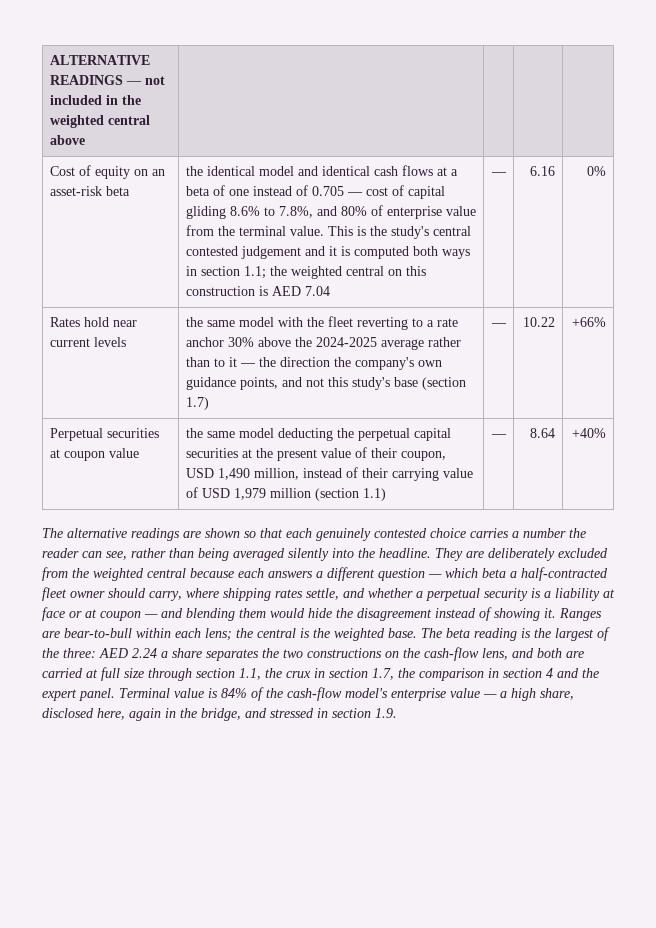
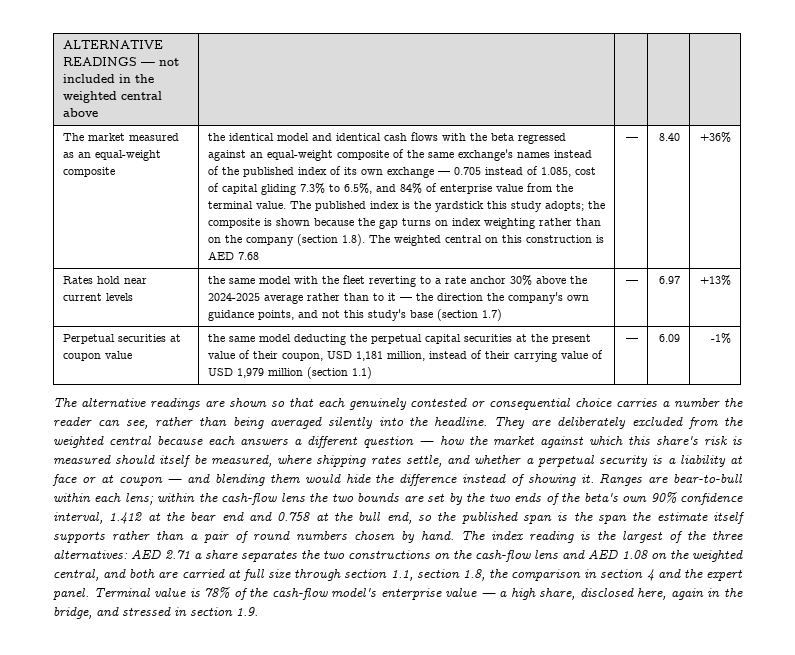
- Cost of equity on an asset-risk beta
+ The market measured as an equal-weight composite
- the identical model and identical cash flows at a beta of one instead of 0.705 — cost of capital gliding 8.6% to 7.8%, and 80% of enterprise value from the terminal value.
+ the identical model and identical cash flows with the beta regressed against an equal-weight composite of the same exchange's names instead of the published index of its own exchange — 0.705 instead of 1.085, cost of capital gliding 7.3% to 6.5%, and 84% of enterprise value from the terminal value.
- This is the study's central contested judgement and it is computed both ways in section 1.1; the weighted central on this construction is AED 7.04 | — | 6.16 | 0%
+ The published index is the yardstick this study adopts; the composite is shown because the gap turns on index weighting rather than on the company (section 1.8). The weighted central on this construction is AED 7.68 | — | 8.40 | +36%
- 10.22 | +66%
+ 6.97 | +13%
- Perpetual securities at coupon value | the same model deducting the perpetual capital securities at the present value of their coupon, USD 1,490 million, instead of their carrying value of USD 1,979 million (section 1.1) | — | 8.64 | +40%
+ Perpetual securities at coupon value | the same model deducting the perpetual capital securities at the present value of their coupon, USD 1,181 million, instead of their carrying value of USD 1,979 million (section 1.1) | — | 6.09 | -1%
- The alternative readings are shown so that each genuinely contested choice carries a number the reader can see, rather than being averaged silently into the headline.
+ The alternative readings are shown so that each genuinely contested or consequential choice carries a number the reader can see, rather than being averaged silently into the headline.
- They are deliberately excluded from the weighted central because each answers a different question — which beta a half-contracted fleet owner should carry, where shipping rates settle, and whether a perpetual security is a liability at face or at coupon — and blending them would hide the disagreement instead of showing it.
+ They are deliberately excluded from the weighted central because each answers a different question — how the market against which this share's risk is measured should itself be measured, where shipping rates settle, and whether a perpetual security is a liability at face or at coupon — and blending them would hide the difference instead of showing it.
- Ranges are bear-to-bull within each lens; the central is the weighted base. The beta reading is the largest of the three: AED 2.24 a share separates the two constructions on the cash-flow lens, and both are carried at full size through section 1.1, the crux in section 1.7, the comparison in section 4 and the expert panel.
+ Ranges are bear-to-bull within each lens; within the cash-flow lens the two bounds are set by the two ends of the beta's own 90% confidence interval, 1.412 at the bear end and 0.758 at the bull end, so the published span is the span the estimate itself supports rather than a pair of round numbers chosen by hand. The index reading is the largest of the three alternatives: AED 2.71 a share separates the two constructions on the cash-flow lens and AED 1.08 on the weighted central, and both are carried at full size through section 1.1, section 1.8, the comparison in section 4 and the expert panel.
- Terminal value is 84% of the cash-flow model's enterprise value — a high share, disclosed here, again in the bridge, and stressed in section 1.9.
+ Terminal value is 78% of the cash-flow model's enterprise value — a high share, disclosed here, again in the bridge, and stressed in section 1.9.

